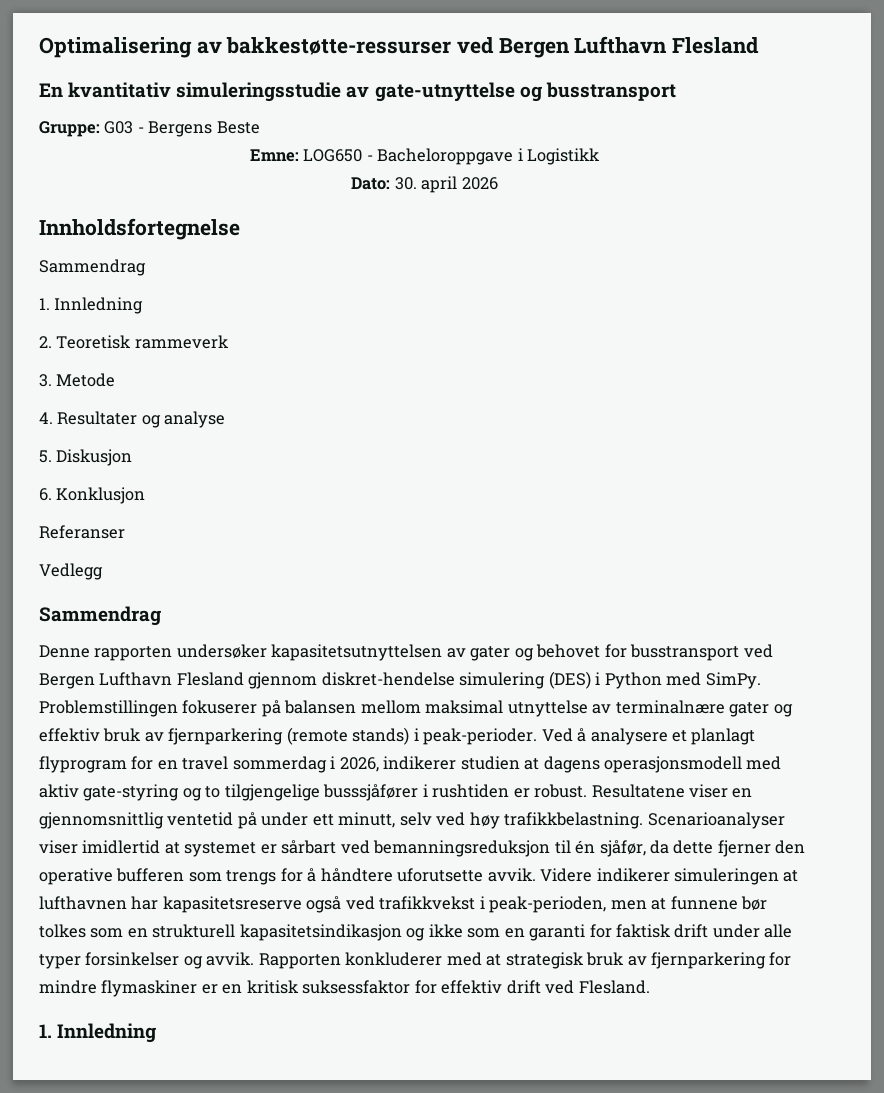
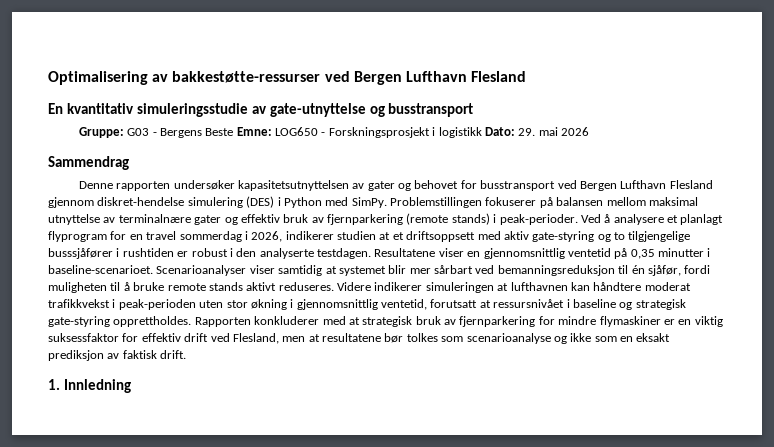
- Gruppe: G03 - Bergens Beste
- Emne: LOG650 - Bacheloroppgave i Logistikk
- Dato: 30. april 2026
- Innholdsfortegnelse
- Sammendrag
- 1. Innledning
- 2. Teoretisk rammeverk
- 3. Metode
- 4. Resultater og analyse
- 5. Diskusjon
- 6. Konklusjon
- Referanser
- Vedlegg
+ Gruppe: G03 - Bergens Beste Emne: LOG650 - Forskningsprosjekt i logistikk Dato: 29. mai 2026
- Ved å analysere et planlagt flyprogram for en travel sommerdag i 2026, indikerer studien at dagens operasjonsmodell med aktiv gate-styring og to tilgjengelige busssjåfører i rushtiden er robust.
+ Ved å analysere et planlagt flyprogram for en travel sommerdag i 2026, indikerer studien at et driftsoppsett med aktiv gate-styring og to tilgjengelige busssjåfører i rushtiden er robust i den analyserte testdagen.
- Resultatene viser en gjennomsnittlig ventetid på under ett minutt, selv ved høy trafikkbelastning.
+ Resultatene viser en gjennomsnittlig ventetid på 0,35 minutter i baseline-scenarioet.
- Scenarioanalyser viser imidlertid at systemet er sårbart ved bemanningsreduksjon til én sjåfør, da dette fjerner den operative bufferen som trengs for å håndtere uforutsette avvik.
+ Scenarioanalyser viser samtidig at systemet blir mer sårbart ved bemanningsreduksjon til én sjåfør, fordi muligheten til å bruke remote stands aktivt reduseres.
- Videre indikerer simuleringen at lufthavnen har kapasitetsreserve også ved trafikkvekst i peak-perioden, men at funnene bør tolkes som en strukturell kapasitetsindikasjon og ikke som en garanti for faktisk drift under alle typer forsinkelser og avvik.
+ Videre indikerer simuleringen at lufthavnen kan håndtere moderat trafikkvekst i peak-perioden uten stor økning i gjennomsnittlig ventetid, forutsatt at ressursnivået i baseline og strategisk gate-styring opprettholdes.
- Rapporten konkluderer med at strategisk bruk av fjernparkering for mindre flymaskiner er en kritisk suksessfaktor for effektiv drift ved Flesland.
+ Rapporten konkluderer med at strategisk bruk av fjernparkering for mindre flymaskiner er en viktig suksessfaktor for effektiv drift ved Flesland, men at resultatene bør tolkes som scenarioanalyse og ikke som en eksakt prediksjon av faktisk drift.

